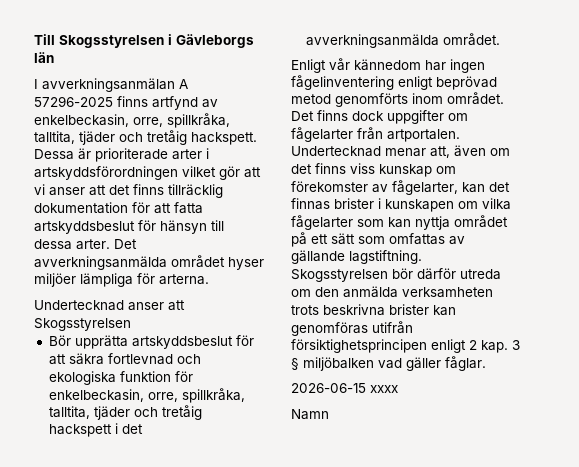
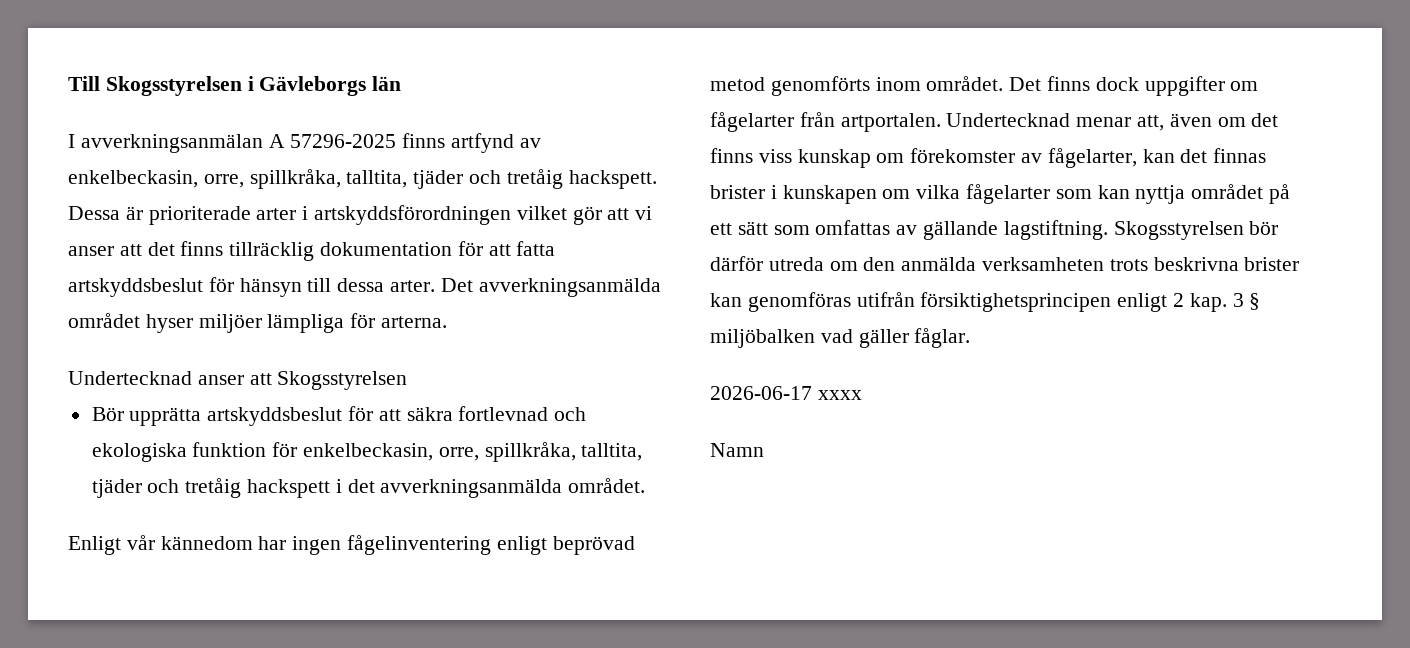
- 2026-06-15 xxxx
+ 2026-06-17 xxxx

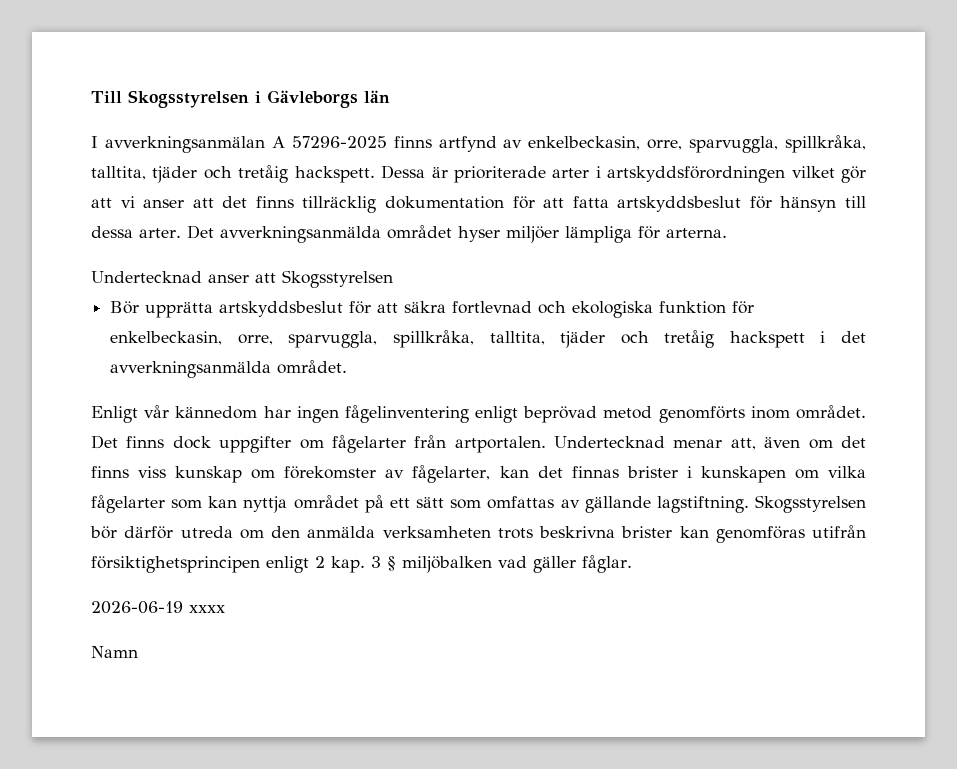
- I avverkningsanmälan A 57296-2025 finns artfynd av enkelbeckasin, orre, spillkråka, talltita, tjäder och tretåig hackspett.
+ I avverkningsanmälan A 57296-2025 finns artfynd av enkelbeckasin, orre, sparvuggla, spillkråka, talltita, tjäder och tretåig hackspett.
- Bör upprätta artskyddsbeslut för att säkra fortlevnad och ekologiska funktion för enkelbeckasin, orre, spillkråka, talltita, tjäder och tretåig hackspett i det avverkningsanmälda området.
+ Bör upprätta artskyddsbeslut för att säkra fortlevnad och ekologiska funktion för enkelbeckasin, orre, sparvuggla, spillkråka, talltita, tjäder och tretåig hackspett i det avverkningsanmälda området.
- 2026-06-17 xxxx
+ 2026-06-19 xxxx

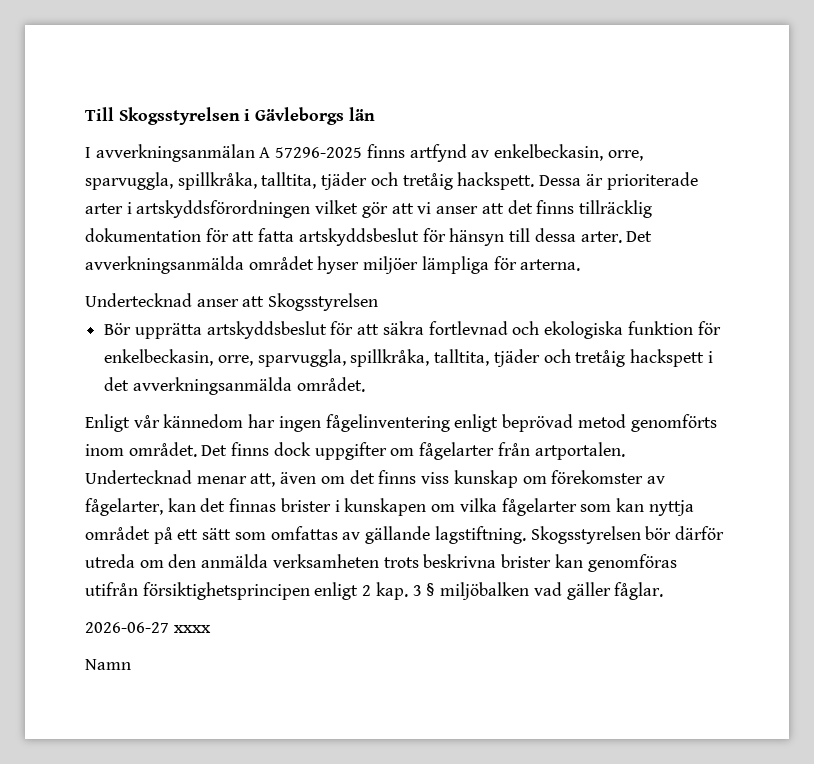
- 2026-06-19 xxxx
+ 2026-06-27 xxxx

